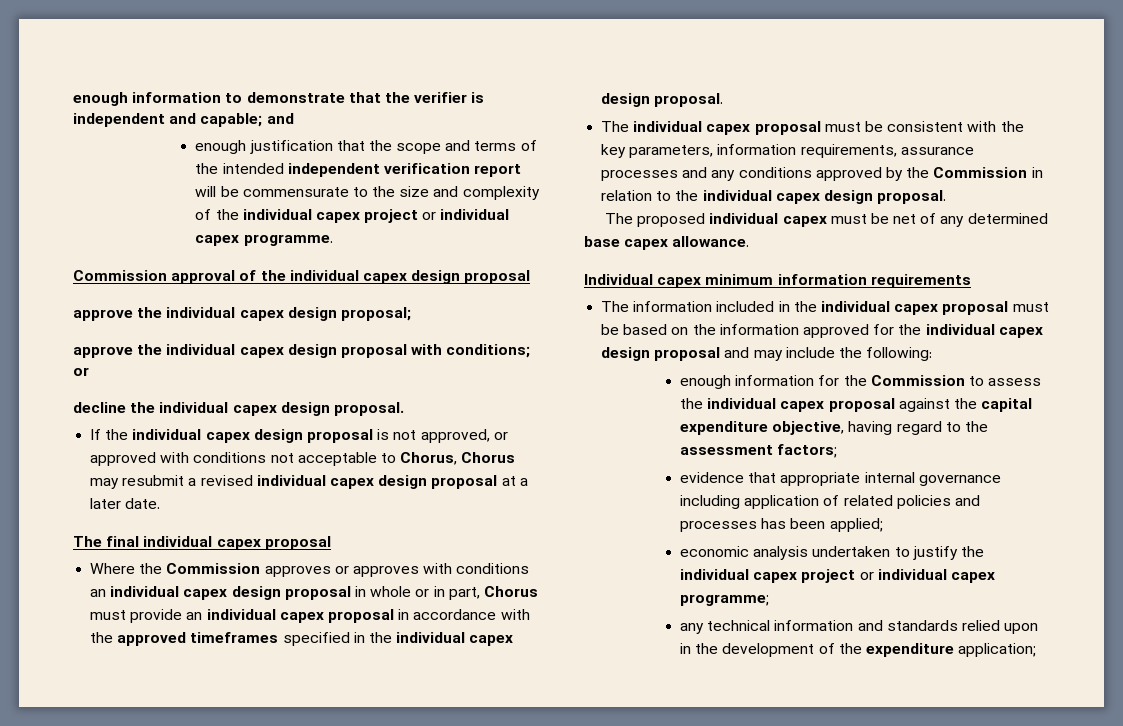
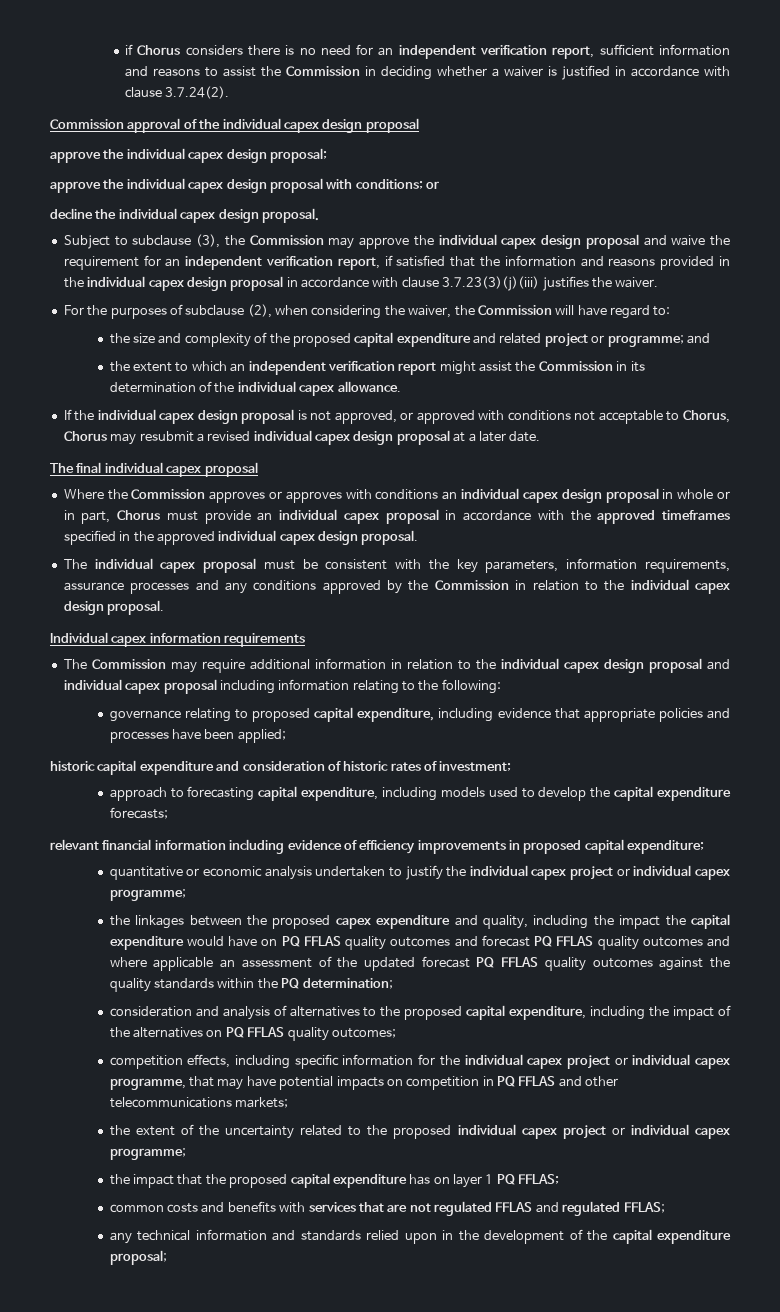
- enough information to demonstrate that the verifier is independent and capable; and
- enough justification that the scope and terms of the intended independent verification report will be commensurate to the size and complexity of the individual capex project or individual capex programme.
+ if Chorus considers there is no need for an independent verification report, sufficient information and reasons to assist the Commission in deciding whether a waiver is justified in accordance with clause 3.7.24(2).
+ Subject to subclause (3), the Commission may approve the individual capex design proposal and waive the requirement for an independent verification report, if satisfied that the information and reasons provided in the individual capex design proposal in accordance with clause 3.7.23(3)(j)(iii) justifies the waiver.
+ For the purposes of subclause (2), when considering the waiver, the Commission will have regard to:
+ the size and complexity of the proposed capital expenditure and related project or programme; and
+ the extent to which an independent verification report might assist the Commission in its determination of the individual capex allowance.
- Where the Commission approves or approves with conditions an individual capex design proposal in whole or in part, Chorus must provide an individual capex proposal in accordance with the approved timeframes specified in the individual capex design proposal.
+ Where the Commission approves or approves with conditions an individual capex design proposal in whole or in part, Chorus must provide an individual capex proposal in accordance with the approved timeframes specified in the approved individual capex design proposal.
- The proposed individual capex must be net of any determined base capex allowance.
- Individual capex minimum information requirements
+ Individual capex information requirements
- The information included in the individual capex proposal must be based on the information approved for the individual capex design proposal and may include the following:
- enough information for the Commission to assess the individual capex proposal against the capital expenditure objective, having regard to the assessment factors;
- evidence that appropriate internal governance including application of related policies and processes has been applied;
- economic analysis undertaken to justify the individual capex project or individual capex programme;
+ The Commission may require additional information in relation to the individual capex design proposal and individual capex proposal including information relating to the following:
+ governance relating to proposed capital expenditure, including evidence that appropriate policies and processes have been applied;
+ historic capital expenditure and consideration of historic rates of investment;
+ approach to forecasting capital expenditure, including models used to develop the capital expenditure forecasts;
+ relevant financial information including evidence of efficiency improvements in proposed capital expenditure;
+ quantitative or economic analysis undertaken to justify the individual capex project or individual capex programme;
+ the linkages between the proposed capex expenditure and quality, including the impact the capital expenditure would have on PQ FFLAS quality outcomes and forecast PQ FFLAS quality outcomes and where applicable an assessment of the updated forecast PQ FFLAS quality outcomes against the quality standards within the PQ determination;
+ consideration and analysis of alternatives to the proposed capital expenditure, including the impact of the alternatives on PQ FFLAS quality outcomes;
+ competition effects, including specific information for the individual capex project or individual capex programme, that may have potential impacts on competition in PQ FFLAS and other telecommunications markets;
+ the extent of the uncertainty related to the proposed individual capex project or individual capex programme;
+ the impact that the proposed capital expenditure has on layer 1 PQ FFLAS;
+ common costs and benefits with services that are not regulated FFLAS and regulated FFLAS;
- any technical information and standards relied upon in the development of the expenditure application;
+ any technical information and standards relied upon in the development of the capital expenditure proposal;

